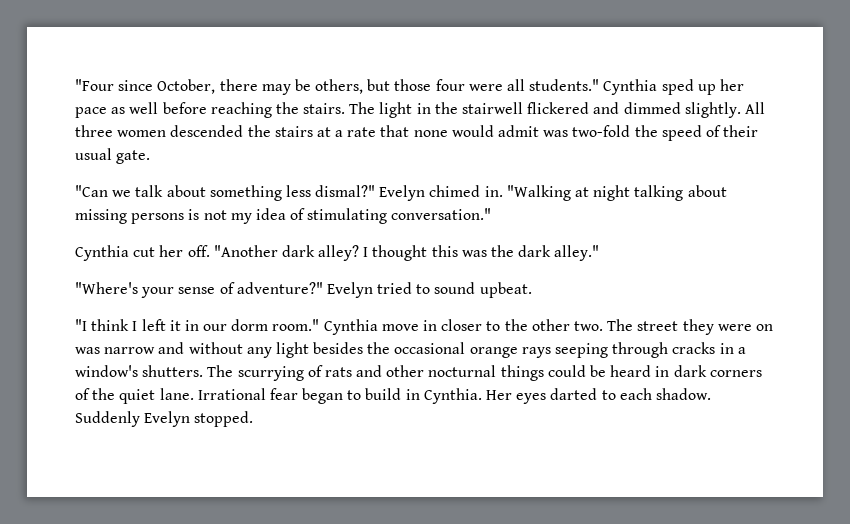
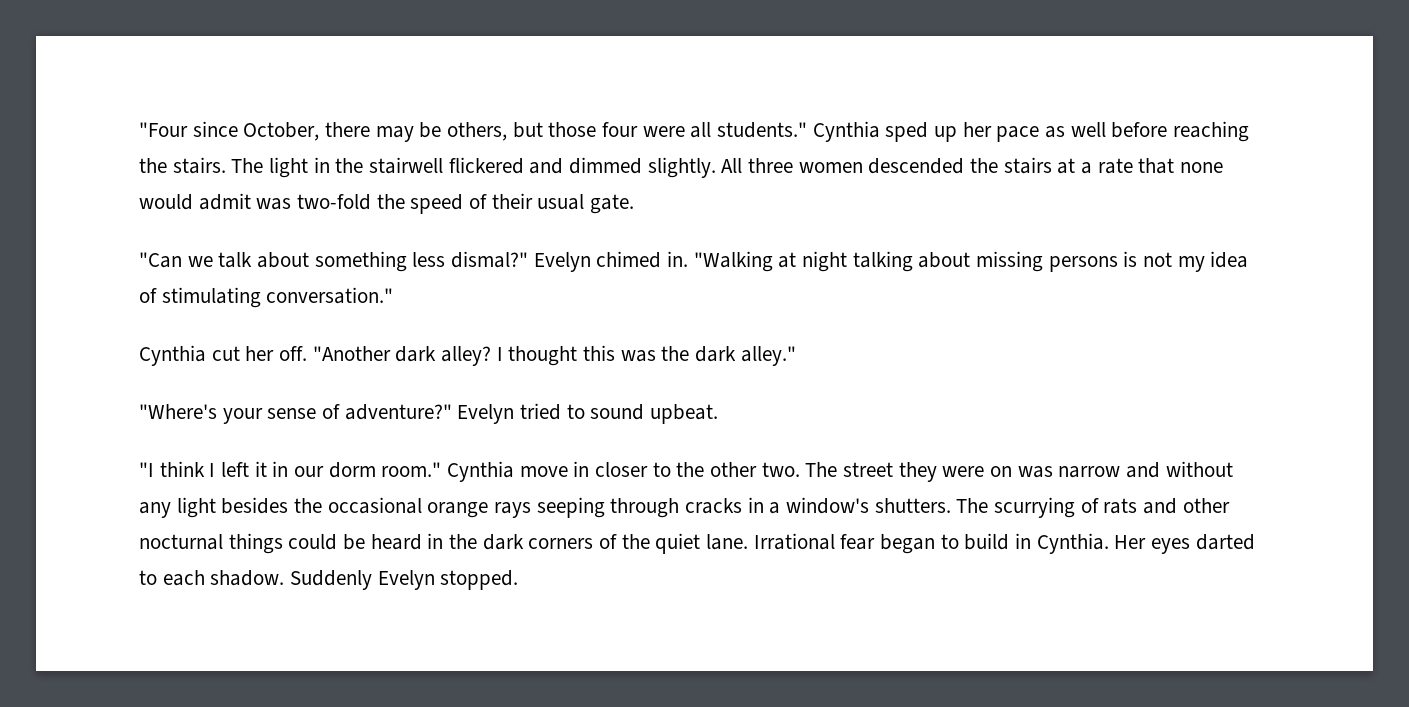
- The scurrying of rats and other nocturnal things could be heard in dark corners of the quiet lane.
+ The scurrying of rats and other nocturnal things could be heard in the dark corners of the quiet lane.

